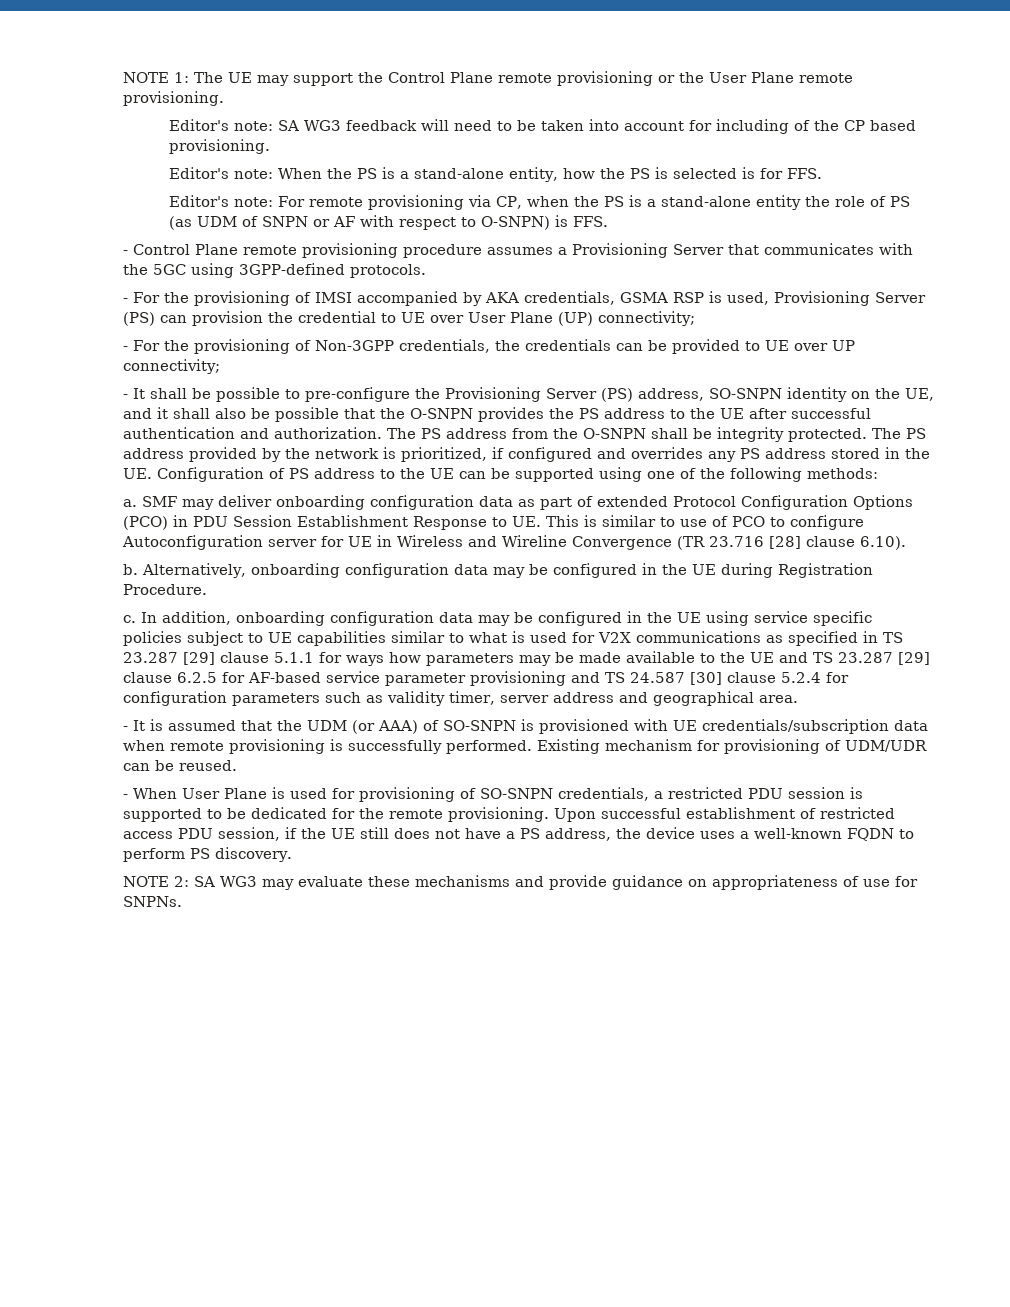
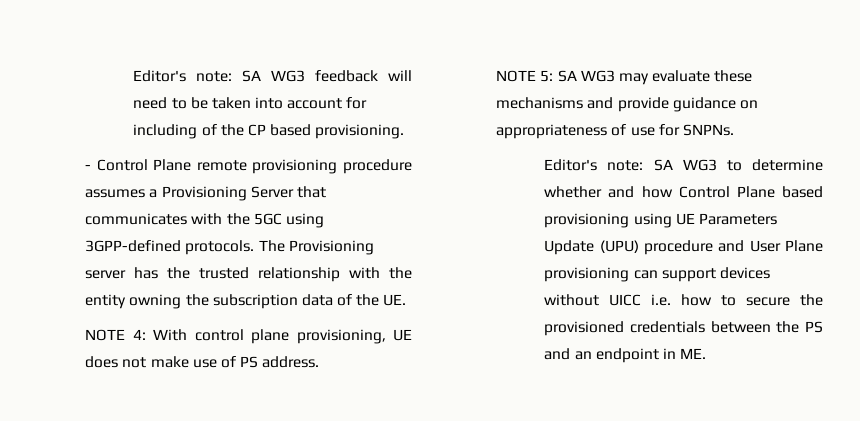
- NOTE 1: The UE may support the Control Plane remote provisioning or the User Plane remote provisioning.
- Editor's note: When the PS is a stand-alone entity, how the PS is selected is for FFS.
- Editor's note: For remote provisioning via CP, when the PS is a stand-alone entity the role of PS (as UDM of SNPN or AF with respect to O-SNPN) is FFS.
- - Control Plane remote provisioning procedure assumes a Provisioning Server that communicates with the 5GC using 3GPP-defined protocols.
- - For the provisioning of IMSI accompanied by AKA credentials, GSMA RSP is used, Provisioning Server (PS) can provision the credential to UE over User Plane (UP) connectivity;
- - For the provisioning of Non-3GPP credentials, the credentials can be provided to UE over UP connectivity;
- - It shall be possible to pre-configure the Provisioning Server (PS) address, SO-SNPN identity on the UE, and it shall also be possible that the O-SNPN provides the PS address to the UE after successful authentication and authorization. The PS address from the O-SNPN shall be integrity protected. The PS address provided by the network is prioritized, if configured and overrides any PS address stored in the UE. Configuration of PS address to the UE can be supported using one of the following methods:
- a. SMF may deliver onboarding configuration data as part of extended Protocol Configuration Options (PCO) in PDU Session Establishment Response to UE. This is similar to use of PCO to configure Autoconfiguration server for UE in Wireless and Wireline Convergence (TR 23.716 [28] clause 6.10).
- b. Alternatively, onboarding configuration data may be configured in the UE during Registration Procedure.
- c. In addition, onboarding configuration data may be configured in the UE using service specific policies subject to UE capabilities similar to what is used for V2X communications as specified in TS 23.287 [29] clause 5.1.1 for ways how parameters may be made available to the UE and TS 23.287 [29] clause 6.2.5 for AF-based service parameter provisioning and TS 24.587 [30] clause 5.2.4 for configuration parameters such as validity timer, server address and geographical area.
- - It is assumed that the UDM (or AAA) of SO-SNPN is provisioned with UE credentials/subscription data when remote provisioning is successfully performed. Existing mechanism for provisioning of UDM/UDR can be reused.
- - When User Plane is used for provisioning of SO-SNPN credentials, a restricted PDU session is supported to be dedicated for the remote provisioning. Upon successful establishment of restricted access PDU session, if the UE still does not have a PS address, the device uses a well-known FQDN to perform PS discovery.
- NOTE 2: SA WG3 may evaluate these mechanisms and provide guidance on appropriateness of use for SNPNs.
+ - Control Plane remote provisioning procedure assumes a Provisioning Server that communicates with the 5GC using 3GPP-defined protocols. The Provisioning server has the trusted relationship with the entity owning the subscription data of the UE.
+ NOTE 4: With control plane provisioning, UE does not make use of PS address.
+ NOTE 5: SA WG3 may evaluate these mechanisms and provide guidance on appropriateness of use for SNPNs.
+ Editor's note: SA WG3 to determine whether and how Control Plane based provisioning using UE Parameters Update (UPU) procedure and User Plane provisioning can support devices without UICC i.e. how to secure the provisioned credentials between the PS and an endpoint in ME.

